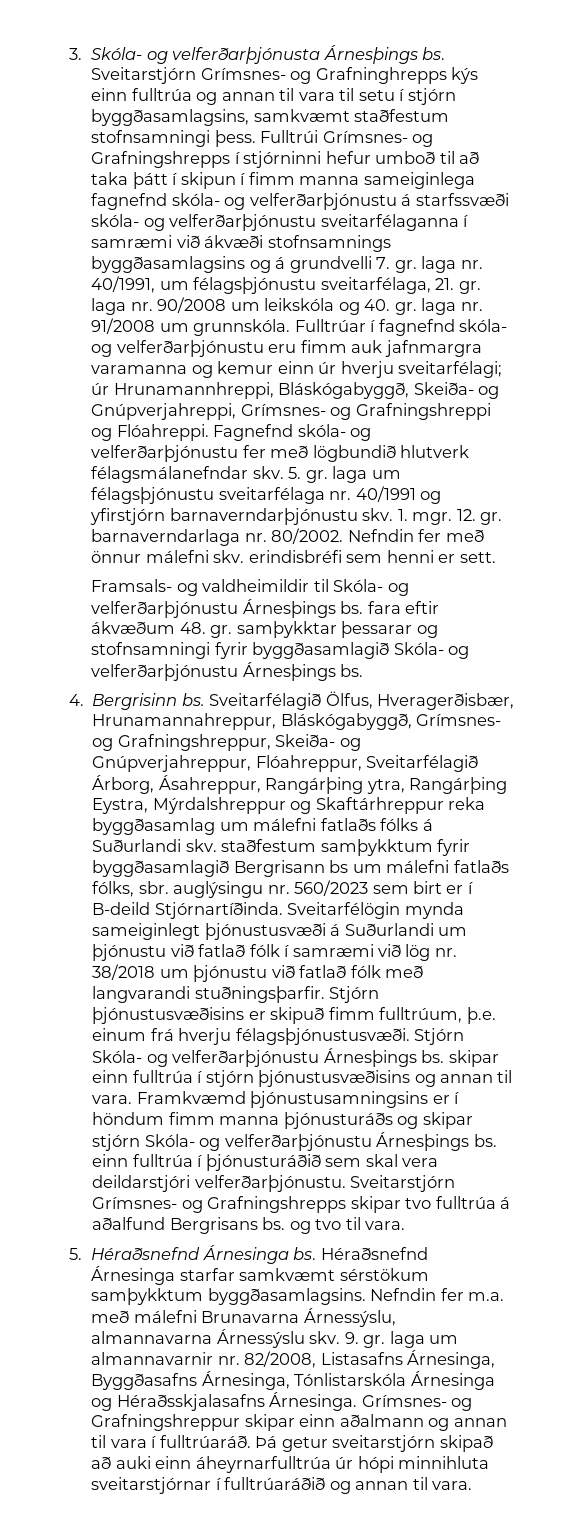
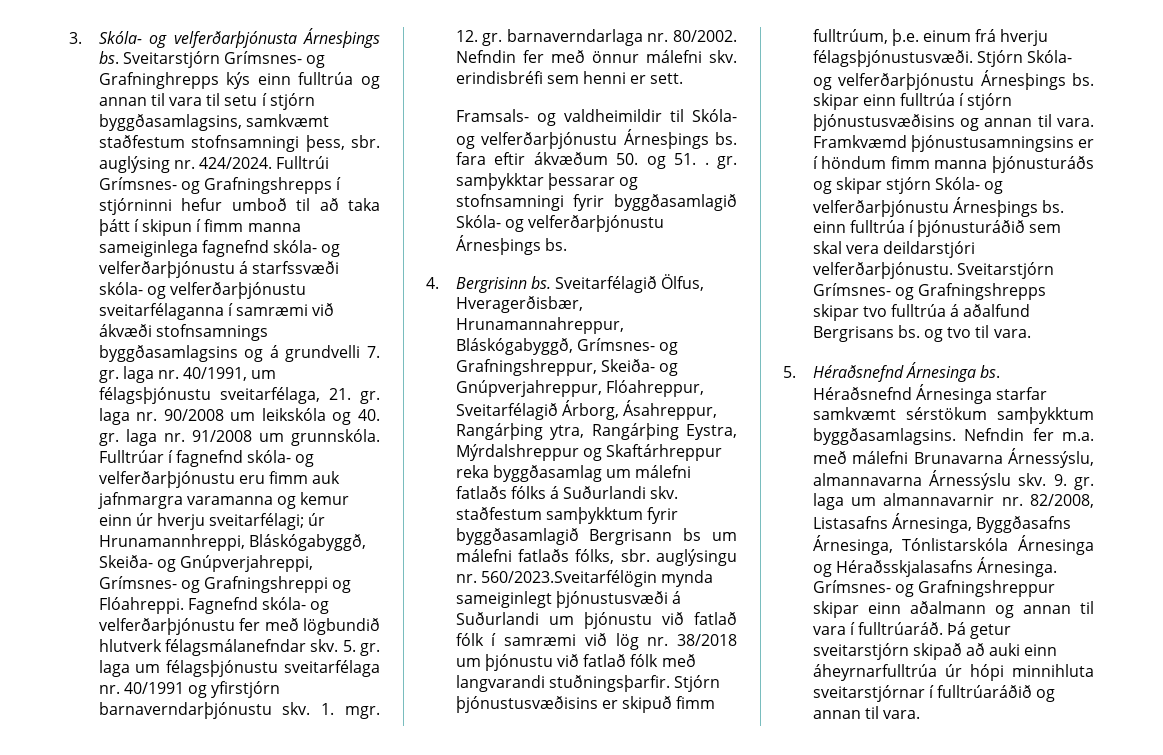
- Sveitarstjórn Grímsnes- og Grafninghrepps kýs einn fulltrúa og annan til vara til setu í stjórn byggðasamlagsins, samkvæmt staðfestum stofnsamningi þess.
+ Sveitarstjórn Grímsnes- og Grafninghrepps kýs einn fulltrúa og annan til vara til setu í stjórn byggðasamlagsins, samkvæmt staðfestum stofnsamningi þess, sbr. auglýsing nr. 424/2024.
- Framsals- og valdheimildir til Skóla- og velferðarþjónustu Árnesþings bs. fara eftir ákvæðum 48. gr. samþykktar þessarar og stofnsamningi fyrir byggðasamlagið Skóla- og velferðarþjónustu Árnesþings bs.
+ Framsals- og valdheimildir til Skóla- og velferðarþjónustu Árnesþings bs. fara eftir ákvæðum 50. og 51. . gr. samþykktar þessarar og stofnsamningi fyrir byggðasamlagið Skóla- og velferðarþjónustu Árnesþings bs.
- Sveitarfélagið Ölfus, Hveragerðisbær, Hrunamannahreppur, Bláskógabyggð, Grímsnes- og Grafningshreppur, Skeiða- og Gnúpverjahreppur, Flóahreppur, Sveitarfélagið Árborg, Ásahreppur, Rangárþing ytra, Rangárþing Eystra, Mýrdalshreppur og Skaftárhreppur reka byggðasamlag um málefni fatlaðs fólks á Suðurlandi skv. staðfestum samþykktum fyrir byggðasamlagið Bergrisann bs um málefni fatlaðs fólks, sbr. auglýsingu nr. 560/2023 sem birt er í B-deild Stjórnartíðinda. Sveitarfélögin mynda sameiginlegt þjónustusvæði á Suðurlandi um þjónustu við fatlað fólk í samræmi við lög nr. 38/2018 um þjónustu við fatlað fólk með langvarandi stuðningsþarfir.
+ Sveitarfélagið Ölfus, Hveragerðisbær, Hrunamannahreppur, Bláskógabyggð, Grímsnes- og Grafningshreppur, Skeiða- og Gnúpverjahreppur, Flóahreppur, Sveitarfélagið Árborg, Ásahreppur, Rangárþing ytra, Rangárþing Eystra, Mýrdalshreppur og Skaftárhreppur reka byggðasamlag um málefni fatlaðs fólks á Suðurlandi skv. staðfestum samþykktum fyrir byggðasamlagið Bergrisann bs um málefni fatlaðs fólks, sbr. auglýsingu nr. 560/2023.Sveitarfélögin mynda sameiginlegt þjónustusvæði á Suðurlandi um þjónustu við fatlað fólk í samræmi við lög nr. 38/2018 um þjónustu við fatlað fólk með langvarandi stuðningsþarfir.

